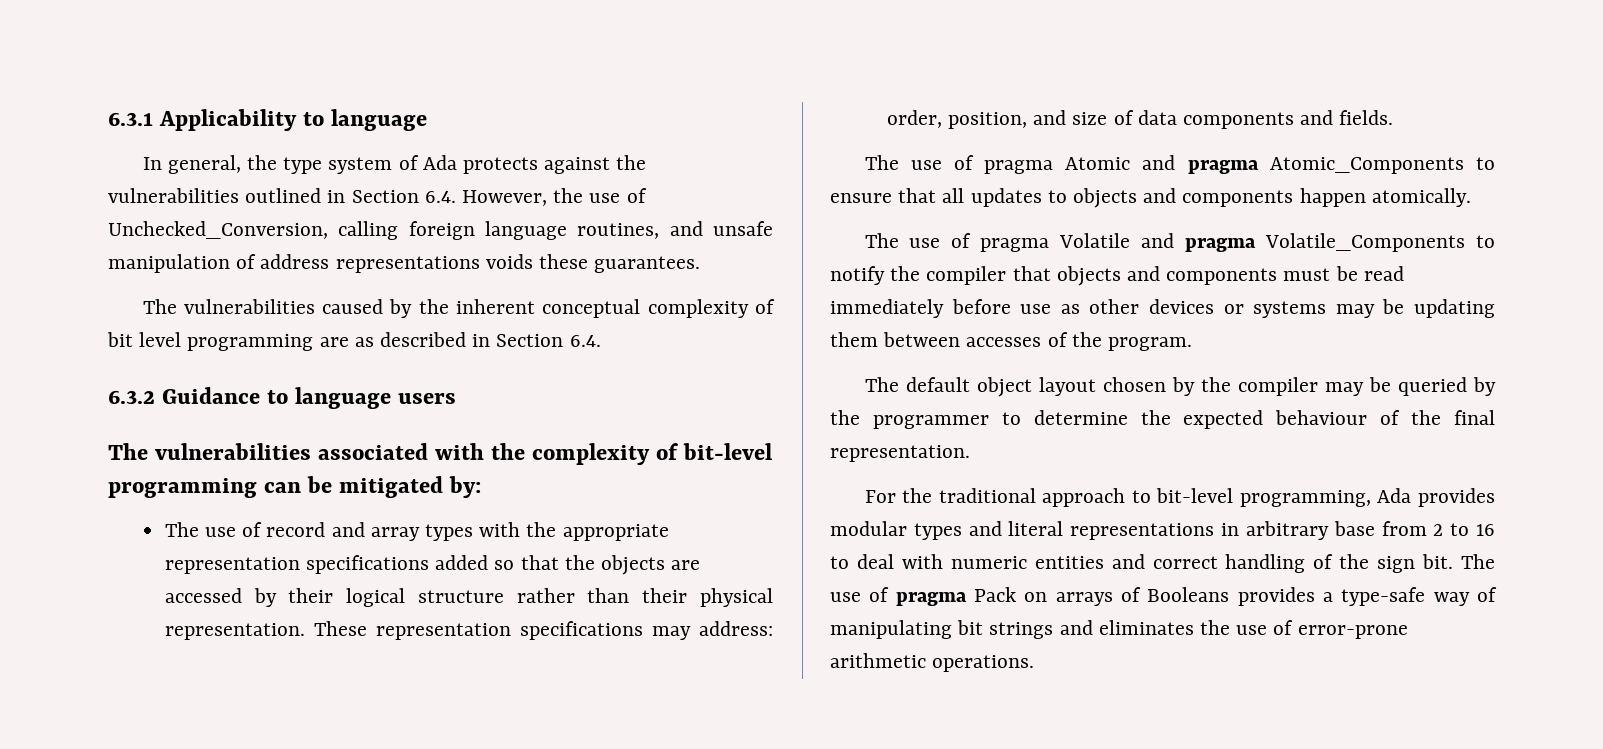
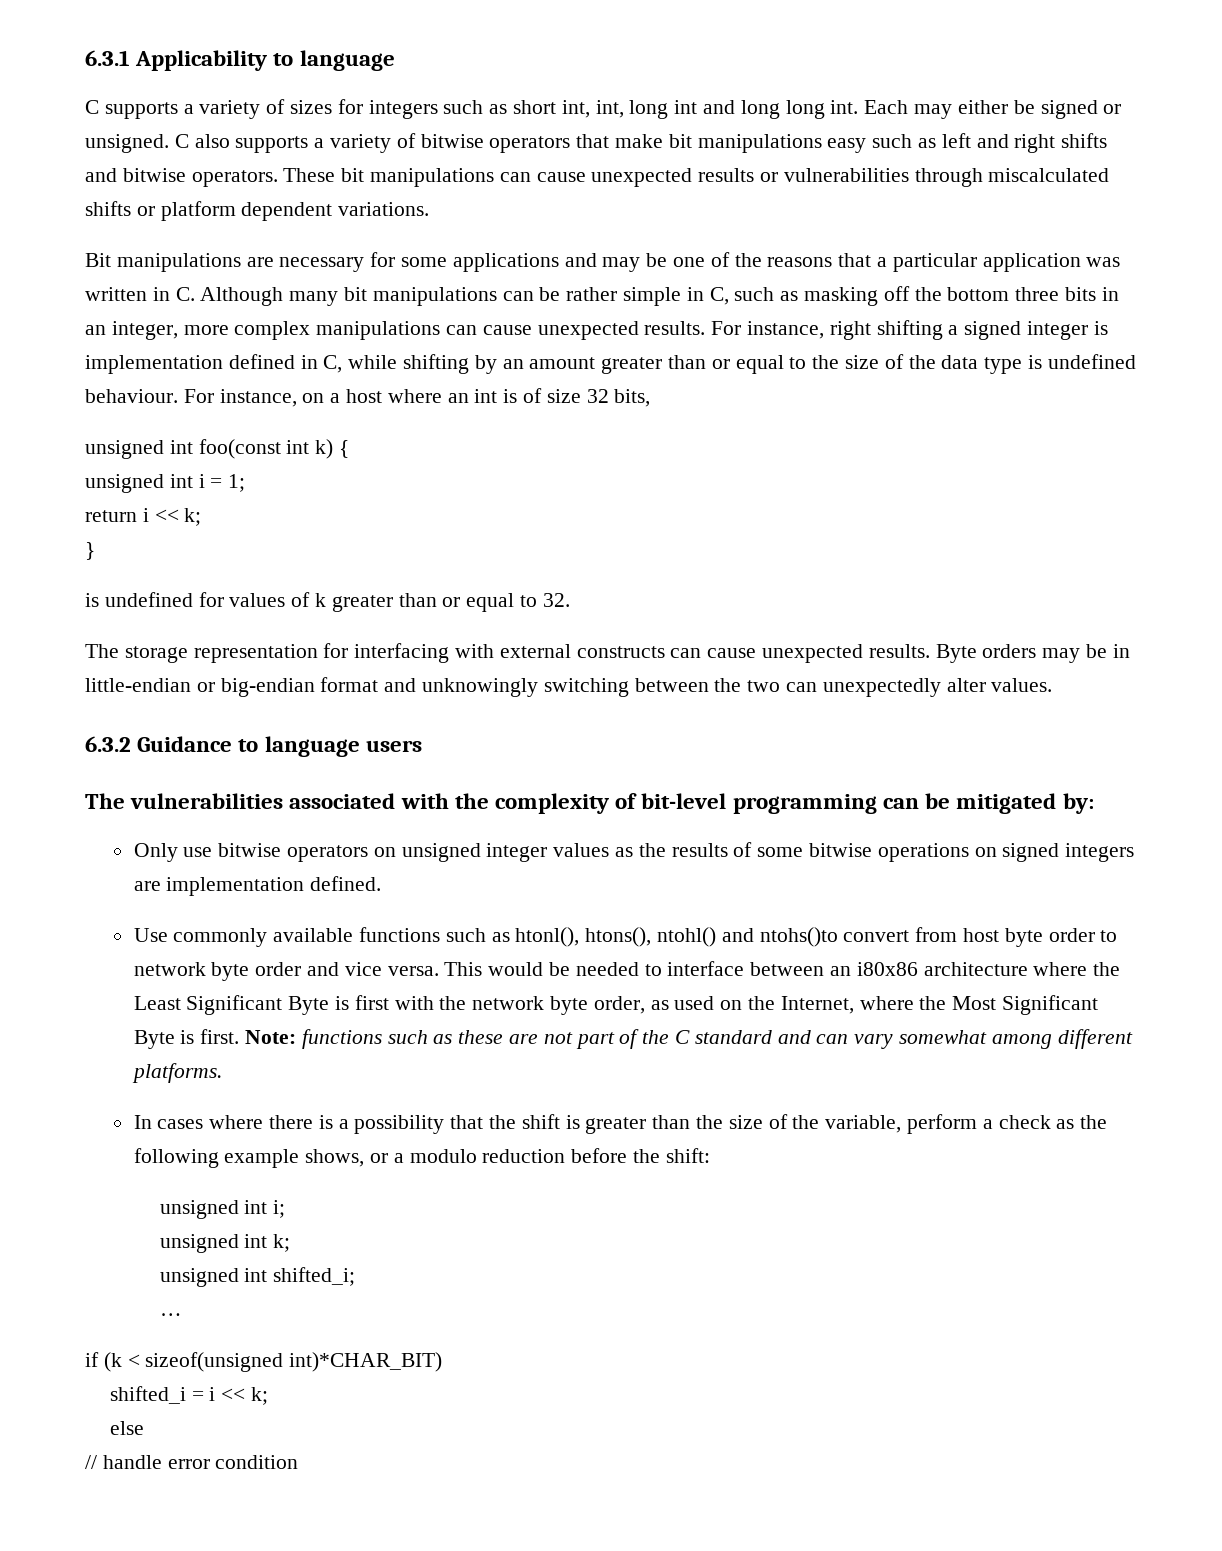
- In general, the type system of Ada protects against the vulnerabilities outlined in Section 6.4. However, the use of Unchecked_Conversion, calling foreign language routines, and unsafe manipulation of address representations voids these guarantees.
- The vulnerabilities caused by the inherent conceptual complexity of bit level programming are as described in Section 6.4.
+ C supports a variety of sizes for integers such as short int, int, long int and long long int. Each may either be signed or unsigned. C also supports a variety of bitwise operators that make bit manipulations easy such as left and right shifts and bitwise operators. These bit manipulations can cause unexpected results or vulnerabilities through miscalculated shifts or platform dependent variations.
+ Bit manipulations are necessary for some applications and may be one of the reasons that a particular application was written in C. Although many bit manipulations can be rather simple in C, such as masking off the bottom three bits in an integer, more complex manipulations can cause unexpected results. For instance, right shifting a signed integer is implementation defined in C, while shifting by an amount greater than or equal to the size of the data type is undefined behaviour. For instance, on a host where an int is of size 32 bits,
+ unsigned int foo(const int k) {
+ unsigned int i = 1;
+ return i << k;
+ }
+ is undefined for values of k greater than or equal to 32.
+ The storage representation for interfacing with external constructs can cause unexpected results. Byte orders may be in little-endian or big-endian format and unknowingly switching between the two can unexpectedly alter values.
- The use of record and array types with the appropriate representation specifications added so that the objects are accessed by their logical structure rather than their physical representation. These representation specifications may address: order, position, and size of data components and fields.
- The use of pragma Atomic and pragma Atomic_Components to ensure that all updates to objects and components happen atomically.
- The use of pragma Volatile and pragma Volatile_Components to notify the compiler that objects and components must be read immediately before use as other devices or systems may be updating them between accesses of the program.
- The default object layout chosen by the compiler may be queried by the programmer to determine the expected behaviour of the final representation.
- For the traditional approach to bit-level programming, Ada provides modular types and literal representations in arbitrary base from 2 to 16 to deal with numeric entities and correct handling of the sign bit. The use of pragma Pack on arrays of Booleans provides a type-safe way of manipulating bit strings and eliminates the use of error-prone arithmetic operations.
+ Only use bitwise operators on unsigned integer values as the results of some bitwise operations on signed integers are implementation defined.
+ Use commonly available functions such as htonl(), htons(), ntohl() and ntohs()to convert from host byte order to network byte order and vice versa. This would be needed to interface between an i80x86 architecture where the Least Significant Byte is first with the network byte order, as used on the Internet, where the Most Significant Byte is first. Note: functions such as these are not part of the C standard and can vary somewhat among different platforms.
+ In cases where there is a possibility that the shift is greater than the size of the variable, perform a check as the following example shows, or a modulo reduction before the shift:
+ unsigned int i;
+ unsigned int k;
+ unsigned int shifted_i;
+ …
+ if (k < sizeof(unsigned int)*CHAR_BIT)
+ shifted_i = i << k;
+ else
+ // handle error condition

